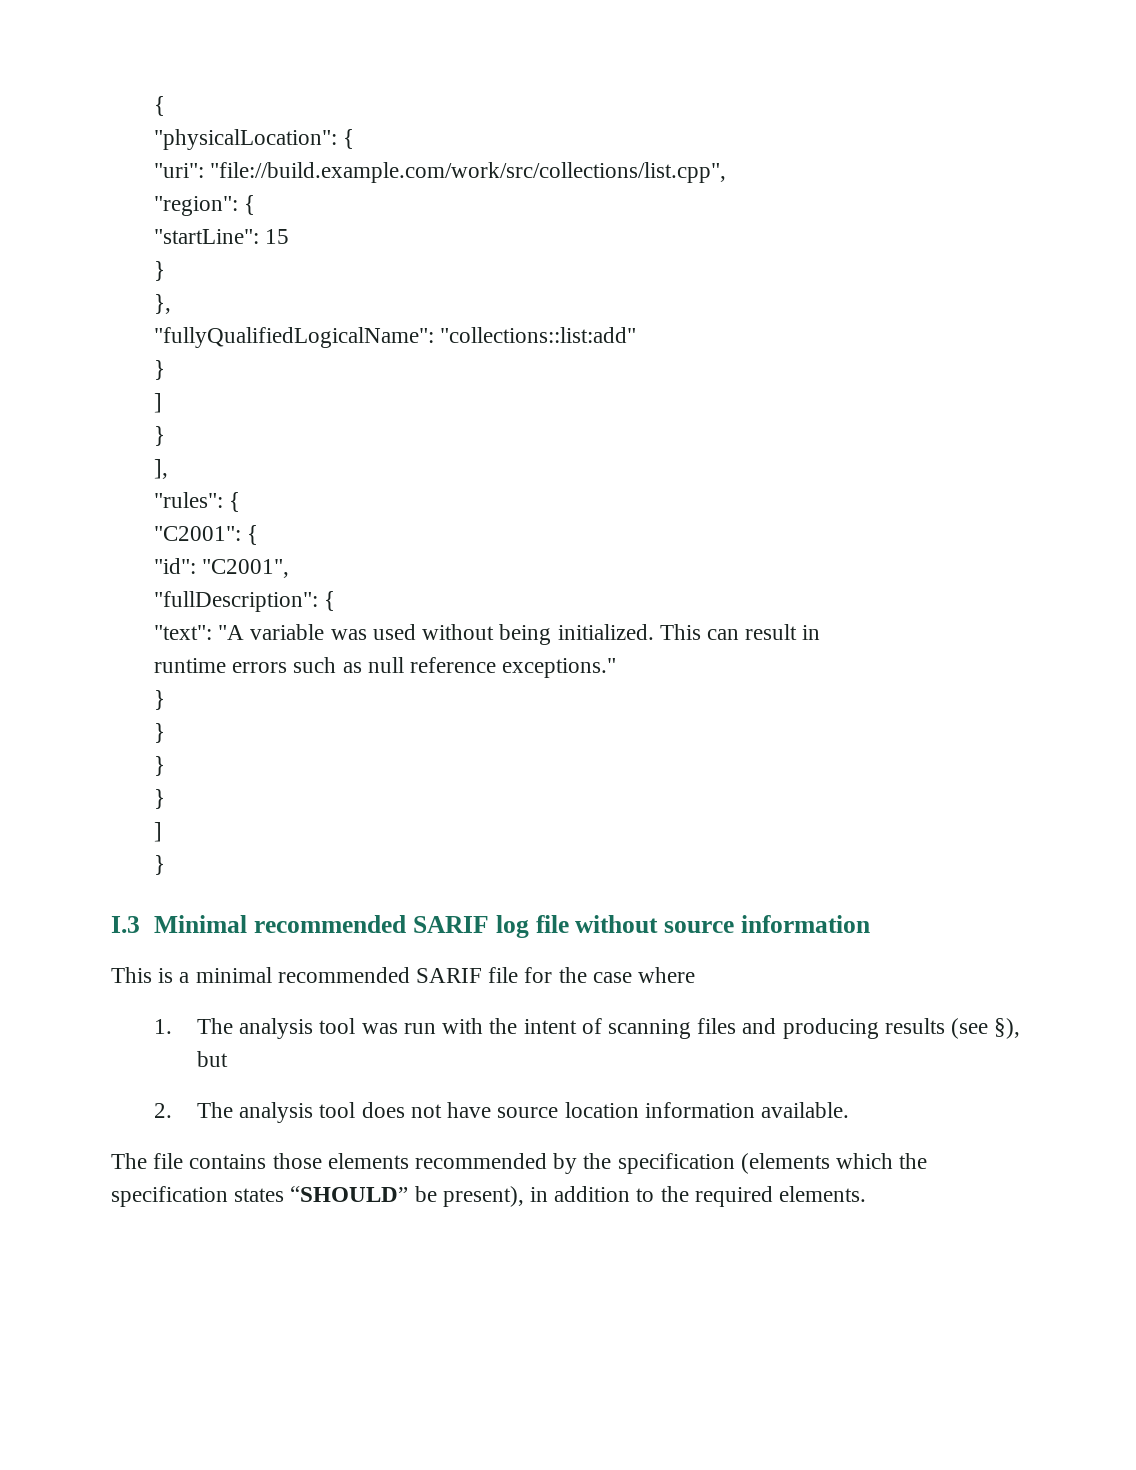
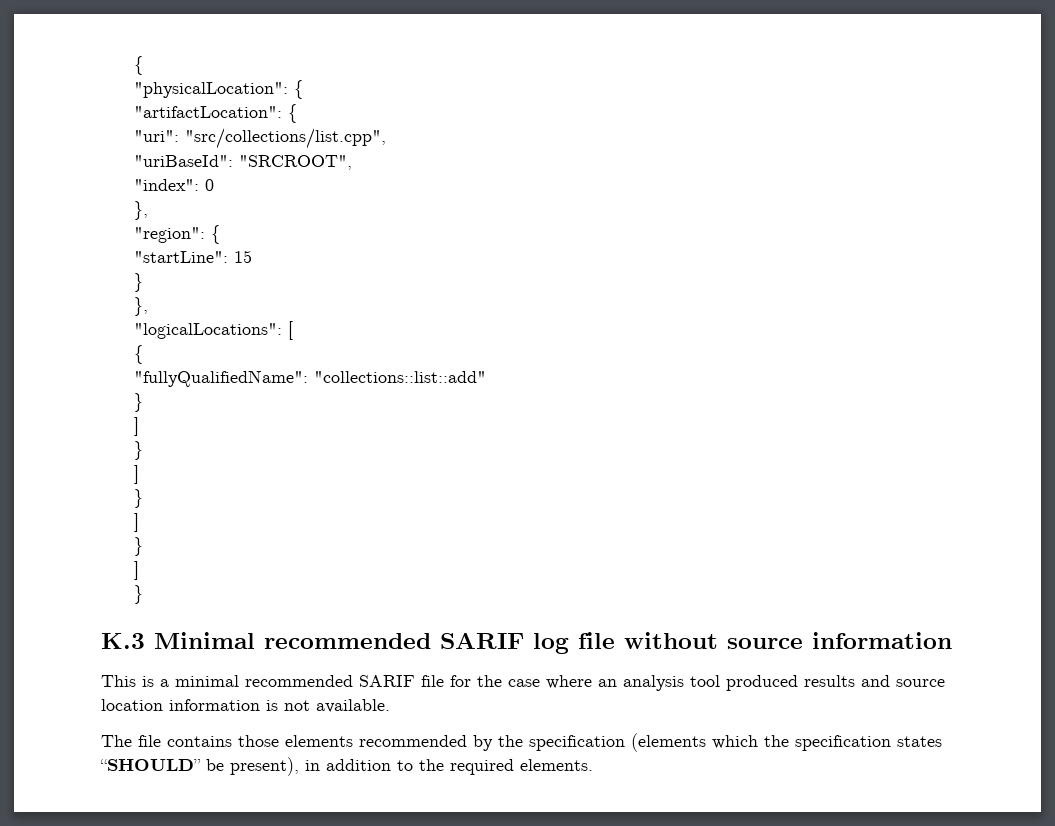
+ "artifactLocation": {
- "uri": "file://build.example.com/work/src/collections/list.cpp",
+ "uri": "src/collections/list.cpp",
+ "uriBaseId": "SRCROOT",
+ "index": 0
+ },
- "fullyQualifiedLogicalName": "collections::list:add"
+ "logicalLocations": [
+ {
+ "fullyQualifiedName": "collections::list::add"
  }
  ]
  }
- ],
- "rules": {
- "C2001": {
- "id": "C2001",
- "fullDescription": {
- "text": "A variable was used without being initialized. This can result in
- runtime errors such as null reference exceptions."
- }
- }
- }
+ ]
  }
  ]
  }
- I.3 Minimal recommended SARIF log file without source information
+ ]
+ }
+ K.3 Minimal recommended SARIF log file without source information
- This is a minimal recommended SARIF file for the case where
- 1. The analysis tool was run with the intent of scanning files and producing results (see §), but
- 2. The analysis tool does not have source location information available.
+ This is a minimal recommended SARIF file for the case where an analysis tool produced results and source location information is not available.

